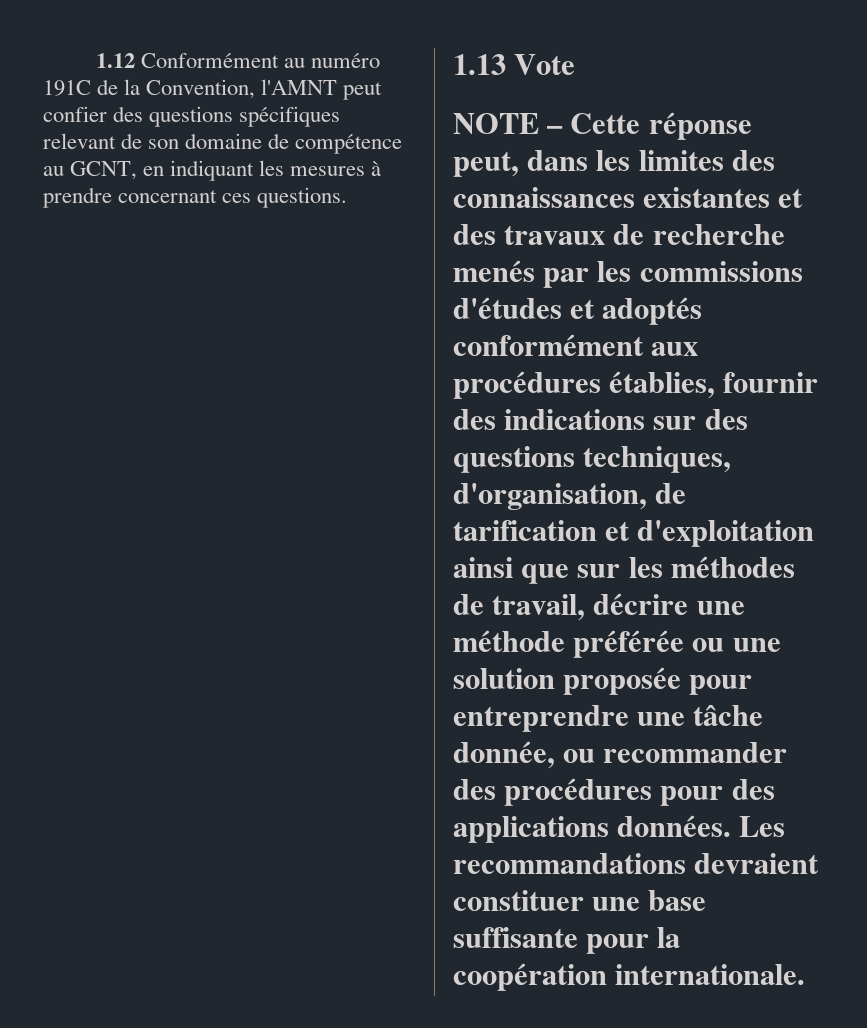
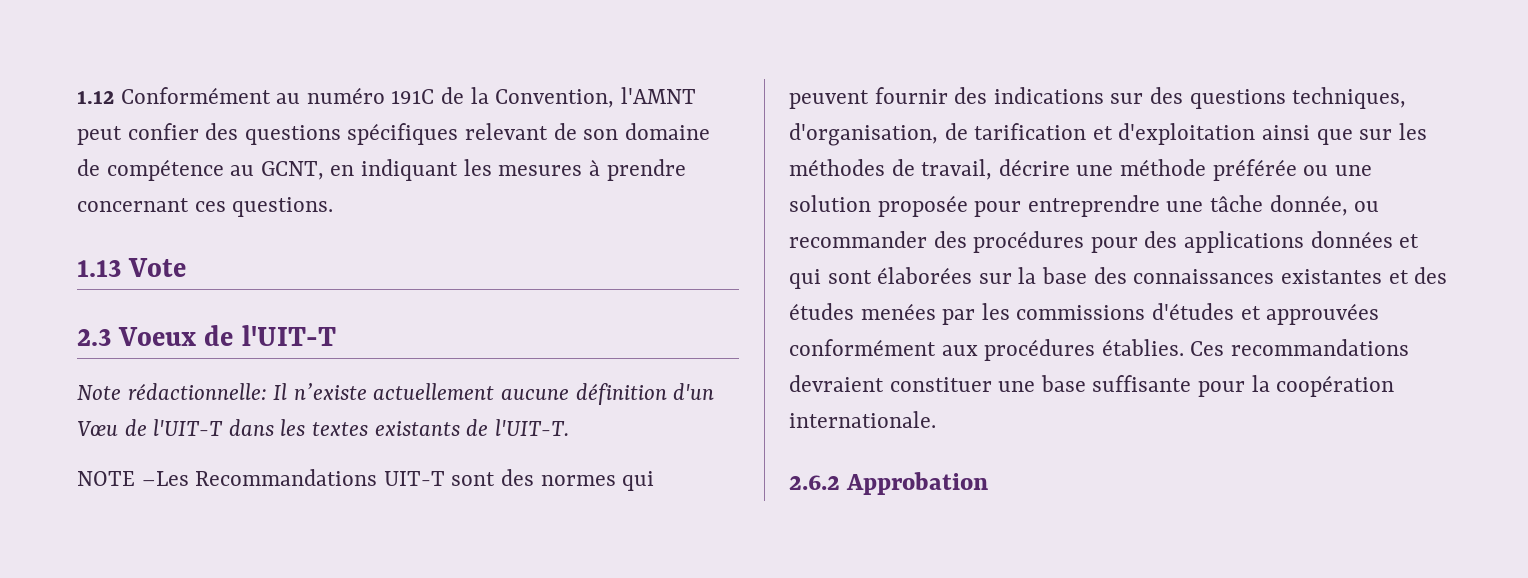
- NOTE – Cette réponse peut, dans les limites des connaissances existantes et des travaux de recherche menés par les commissions d'études et adoptés conformément aux procédures établies, fournir des indications sur des questions techniques, d'organisation, de tarification et d'exploitation ainsi que sur les méthodes de travail, décrire une méthode préférée ou une solution proposée pour entreprendre une tâche donnée, ou recommander des procédures pour des applications données. Les recommandations devraient constituer une base suffisante pour la coopération internationale.
+ 2.3 Voeux de l'UIT-T
+ Note rédactionnelle: Il n’existe actuellement aucune définition d'un Vœu de l'UIT-T dans les textes existants de l'UIT-T.
+ NOTE –Les Recommandations UIT-T sont des normes qui peuvent fournir des indications sur des questions techniques, d'organisation, de tarification et d'exploitation ainsi que sur les méthodes de travail, décrire une méthode préférée ou une solution proposée pour entreprendre une tâche donnée, ou recommander des procédures pour des applications données et qui sont élaborées sur la base des connaissances existantes et des études menées par les commissions d'études et approuvées conformément aux procédures établies. Ces recommandations devraient constituer une base suffisante pour la coopération internationale.
+ 2.6.2 Approbation

